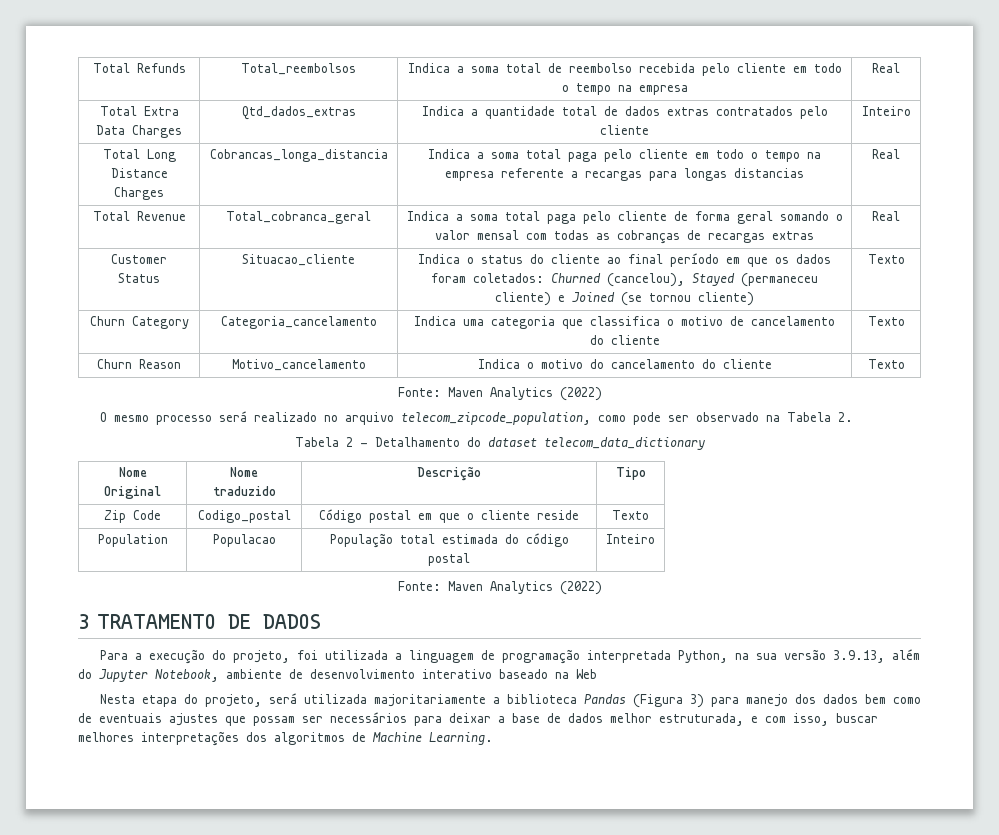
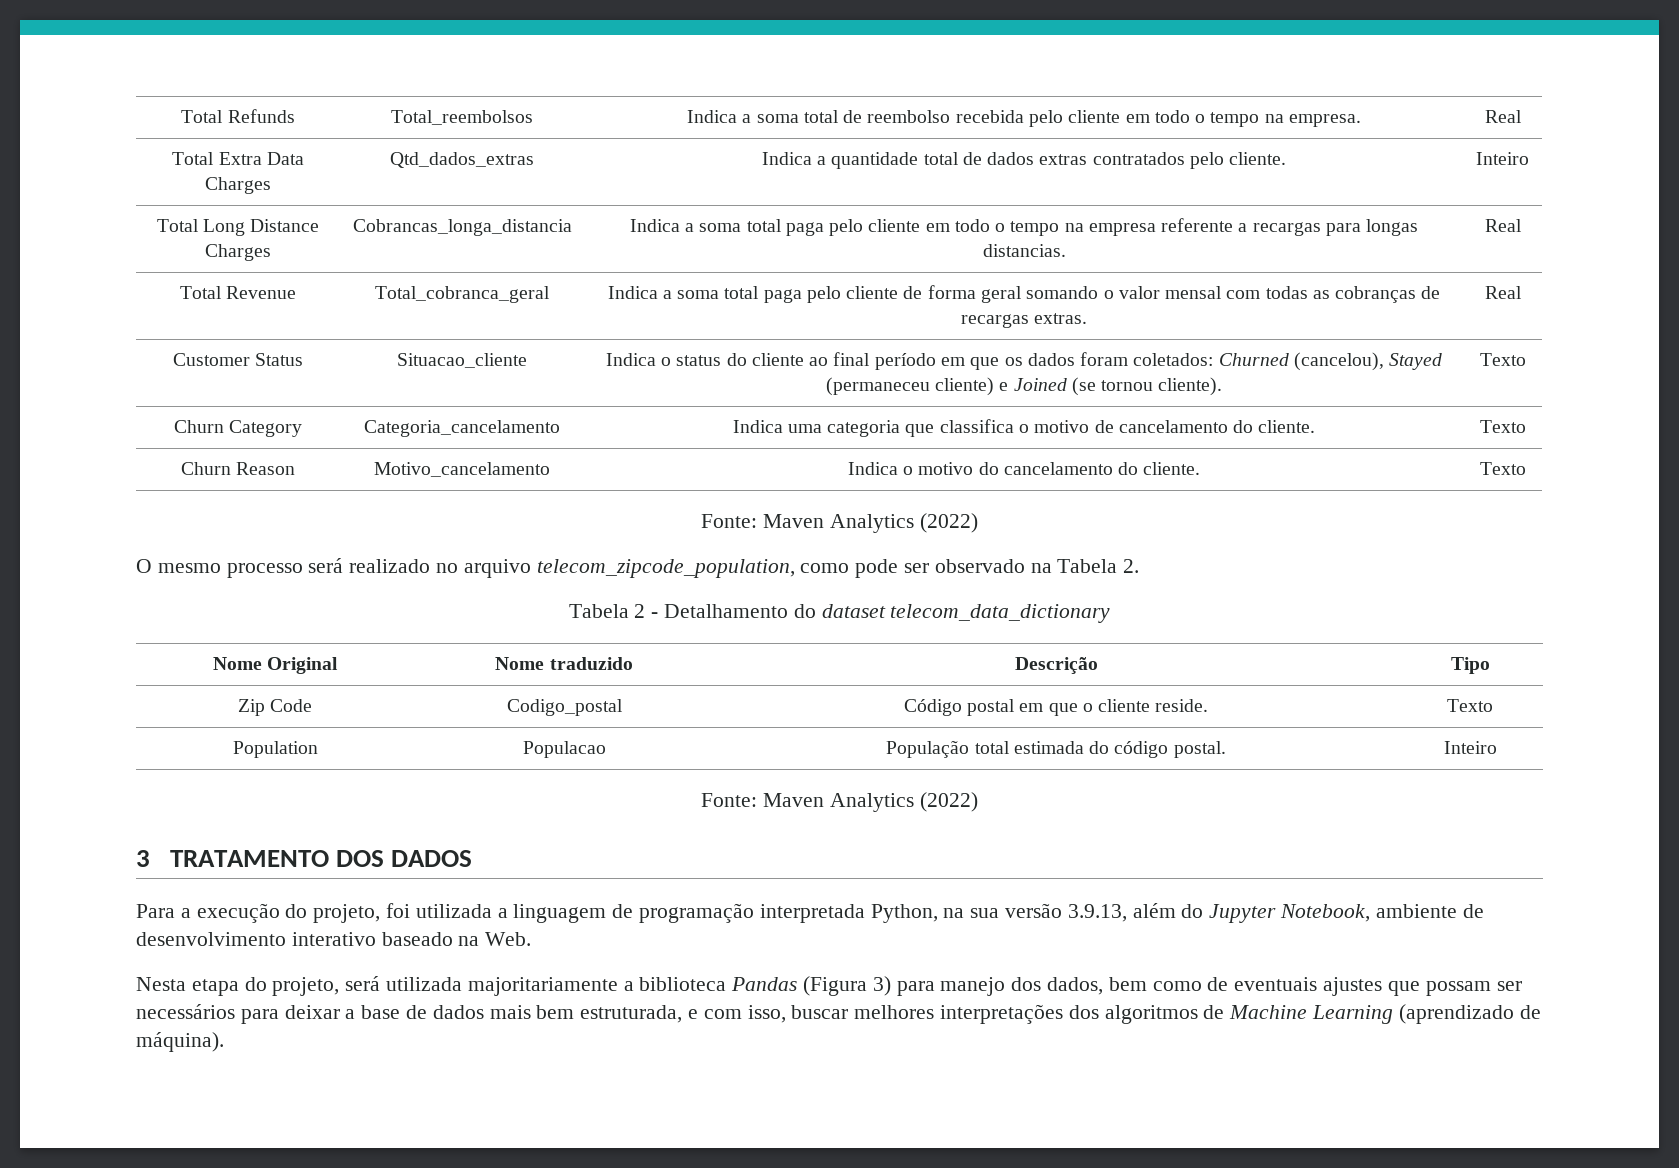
- Total Refunds | Total_reembolsos | Indica a soma total de reembolso recebida pelo cliente em todo o tempo na empresa | Real
+ Total Refunds | Total_reembolsos | Indica a soma total de reembolso recebida pelo cliente em todo o tempo na empresa. | Real
- Total Extra Data Charges | Qtd_dados_extras | Indica a quantidade total de dados extras contratados pelo cliente | Inteiro
+ Total Extra Data Charges | Qtd_dados_extras | Indica a quantidade total de dados extras contratados pelo cliente. | Inteiro
- Total Long Distance Charges | Cobrancas_longa_distancia | Indica a soma total paga pelo cliente em todo o tempo na empresa referente a recargas para longas distancias | Real
+ Total Long Distance Charges | Cobrancas_longa_distancia | Indica a soma total paga pelo cliente em todo o tempo na empresa referente a recargas para longas distancias. | Real
- Total Revenue | Total_cobranca_geral | Indica a soma total paga pelo cliente de forma geral somando o valor mensal com todas as cobranças de recargas extras | Real
+ Total Revenue | Total_cobranca_geral | Indica a soma total paga pelo cliente de forma geral somando o valor mensal com todas as cobranças de recargas extras. | Real
- Customer Status | Situacao_cliente | Indica o status do cliente ao final período em que os dados foram coletados: Churned (cancelou), Stayed (permaneceu cliente) e Joined (se tornou cliente) | Texto
+ Customer Status | Situacao_cliente | Indica o status do cliente ao final período em que os dados foram coletados: Churned (cancelou), Stayed (permaneceu cliente) e Joined (se tornou cliente). | Texto
- Churn Category | Categoria_cancelamento | Indica uma categoria que classifica o motivo de cancelamento do cliente | Texto
+ Churn Category | Categoria_cancelamento | Indica uma categoria que classifica o motivo de cancelamento do cliente. | Texto
- Churn Reason | Motivo_cancelamento | Indica o motivo do cancelamento do cliente | Texto
+ Churn Reason | Motivo_cancelamento | Indica o motivo do cancelamento do cliente. | Texto
- Zip Code | Codigo_postal | Código postal em que o cliente reside | Texto
+ Zip Code | Codigo_postal | Código postal em que o cliente reside. | Texto
- Population | Populacao | População total estimada do código postal | Inteiro
+ Population | Populacao | População total estimada do código postal. | Inteiro
- 3 TRATAMENTO DE DADOS
+ 3 TRATAMENTO DOS DADOS
- Para a execução do projeto, foi utilizada a linguagem de programação interpretada Python, na sua versão 3.9.13, além do Jupyter Notebook, ambiente de desenvolvimento interativo baseado na Web
+ Para a execução do projeto, foi utilizada a linguagem de programação interpretada Python, na sua versão 3.9.13, além do Jupyter Notebook, ambiente de desenvolvimento interativo baseado na Web.
- Nesta etapa do projeto, será utilizada majoritariamente a biblioteca Pandas (Figura 3) para manejo dos dados bem como de eventuais ajustes que possam ser necessários para deixar a base de dados melhor estruturada, e com isso, buscar melhores interpretações dos algoritmos de Machine Learning.
+ Nesta etapa do projeto, será utilizada majoritariamente a biblioteca Pandas (Figura 3) para manejo dos dados, bem como de eventuais ajustes que possam ser necessários para deixar a base de dados mais bem estruturada, e com isso, buscar melhores interpretações dos algoritmos de Machine Learning (aprendizado de máquina).

